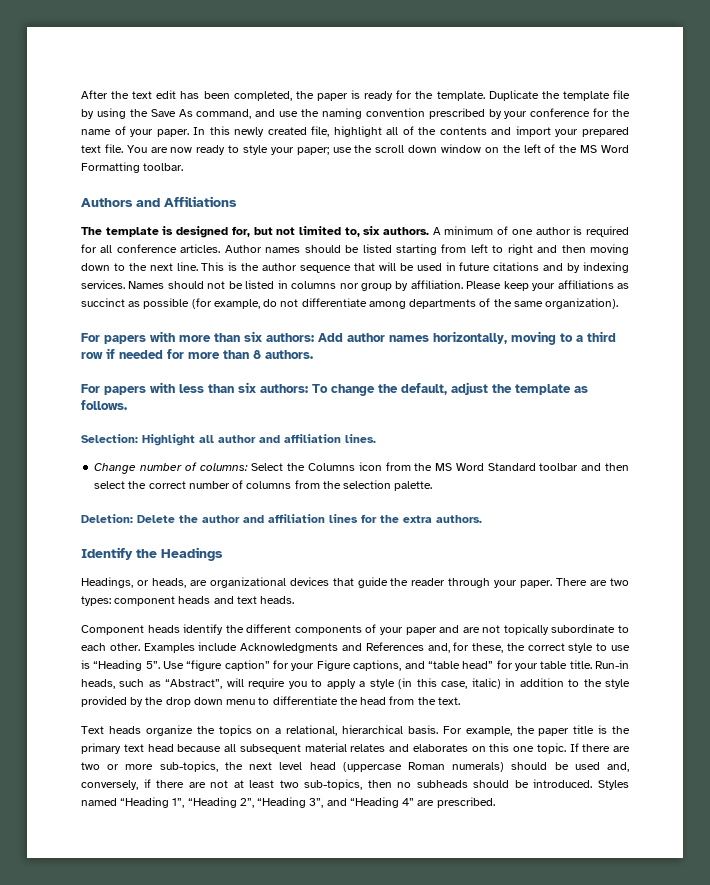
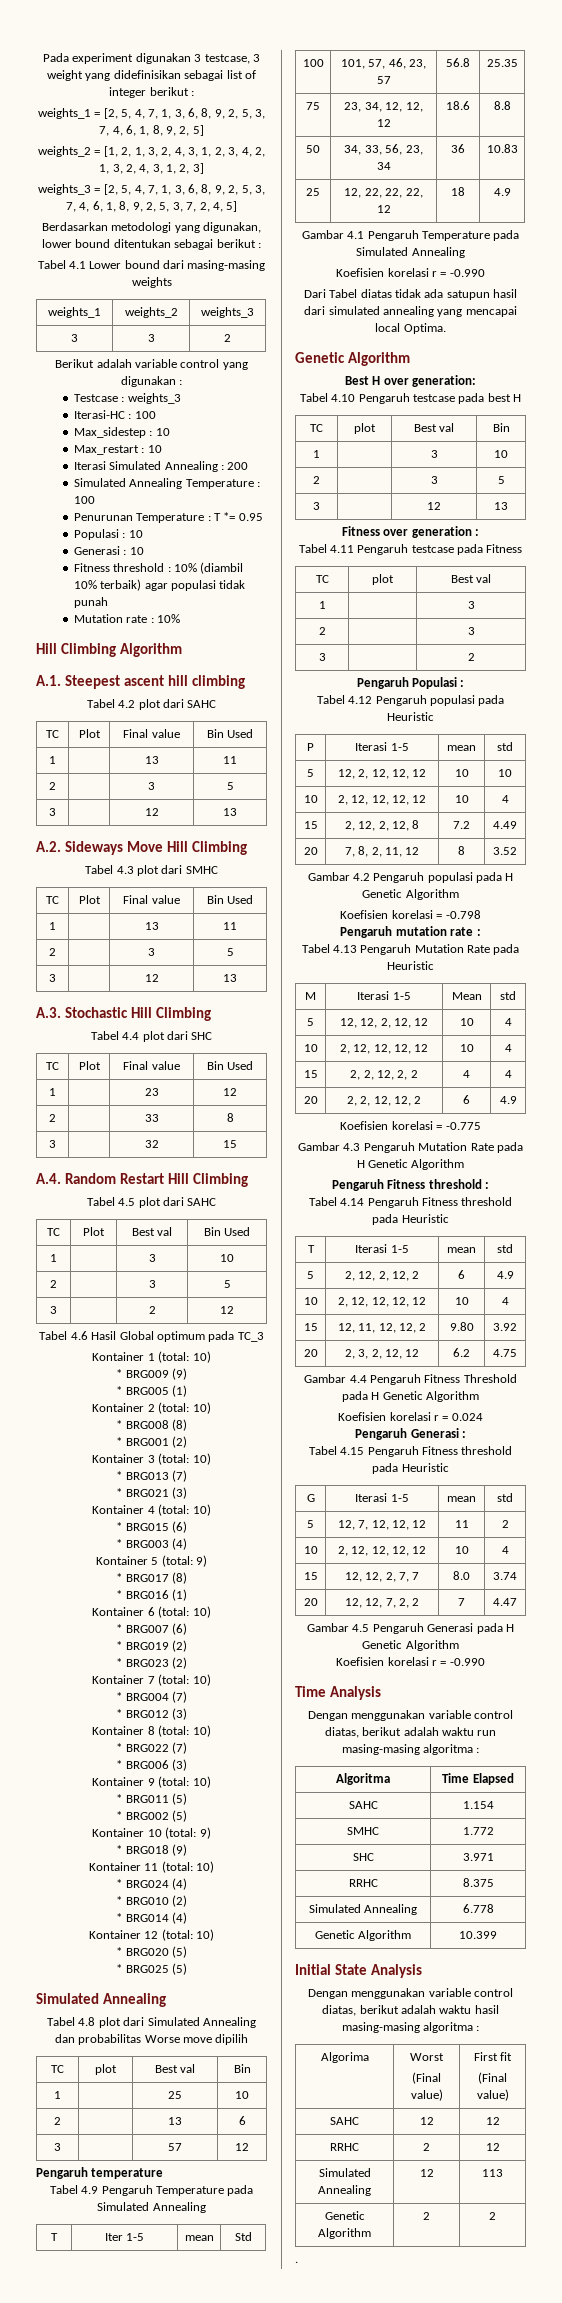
- After the text edit has been completed, the paper is ready for the template. Duplicate the template file by using the Save As command, and use the naming convention prescribed by your conference for the name of your paper. In this newly created file, highlight all of the contents and import your prepared text file. You are now ready to style your paper; use the scroll down window on the left of the MS Word Formatting toolbar.
- Authors and Affiliations
- The template is designed for, but not limited to, six authors. A minimum of one author is required for all conference articles. Author names should be listed starting from left to right and then moving down to the next line. This is the author sequence that will be used in future citations and by indexing services. Names should not be listed in columns nor group by affiliation. Please keep your affiliations as succinct as possible (for example, do not differentiate among departments of the same organization).
- For papers with more than six authors: Add author names horizontally, moving to a third row if needed for more than 8 authors.
- For papers with less than six authors: To change the default, adjust the template as follows.
- Selection: Highlight all author and affiliation lines.
- Change number of columns: Select the Columns icon from the MS Word Standard toolbar and then select the correct number of columns from the selection palette.
- Deletion: Delete the author and affiliation lines for the extra authors.
- Identify the Headings
- Headings, or heads, are organizational devices that guide the reader through your paper. There are two types: component heads and text heads.
- Component heads identify the different components of your paper and are not topically subordinate to each other. Examples include Acknowledgments and References and, for these, the correct style to use is “Heading 5”. Use “figure caption” for your Figure captions, and “table head” for your table title. Run-in heads, such as “Abstract”, will require you to apply a style (in this case, italic) in addition to the style provided by the drop down menu to differentiate the head from the text.
- Text heads organize the topics on a relational, hierarchical basis. For example, the paper title is the primary text head because all subsequent material relates and elaborates on this one topic. If there are two or more sub-topics, the next level head (uppercase Roman numerals) should be used and, conversely, if there are not at least two sub-topics, then no subheads should be introduced. Styles named “Heading 1”, “Heading 2”, “Heading 3”, and “Heading 4” are prescribed.
+ Pada experiment digunakan 3 testcase, 3 weight yang didefinisikan sebagai list of integer berikut :
+ weights_1 = [2, 5, 4, 7, 1, 3, 6, 8, 9, 2, 5, 3, 7, 4, 6, 1, 8, 9, 2, 5]
+ weights_2 = [1, 2, 1, 3, 2, 4, 3, 1, 2, 3, 4, 2, 1, 3, 2, 4, 3, 1, 2, 3]
+ weights_3 = [2, 5, 4, 7, 1, 3, 6, 8, 9, 2, 5, 3, 7, 4, 6, 1, 8, 9, 2, 5, 3, 7, 2, 4, 5]
+ Berdasarkan metodologi yang digunakan, lower bound ditentukan sebagai berikut :
+ Tabel 4.1 Lower bound dari masing-masing weights
+ weights_1 | weights_2 | weights_3
+ 3 | 3 | 2
+ Berikut adalah variable control yang digunakan :
+ Testcase : weights_3
+ Iterasi-HC : 100
+ Max_sidestep : 10
+ Max_restart : 10
+ Iterasi Simulated Annealing : 200
+ Simulated Annealing Temperature : 100
+ Penurunan Temperature : T *= 0.95
+ Populasi : 10
+ Generasi : 10
+ Fitness threshold : 10% (diambil 10% terbaik) agar populasi tidak punah
+ Mutation rate : 10%
+ Hill Climbing Algorithm
+ A.1. Steepest ascent hill climbing
+ Tabel 4.2 plot dari SAHC
+ TC | Plot | Final value | Bin Used
+ 1 | | 13 | 11
+ 2 | | 3 | 5
+ 3 | | 12 | 13
+ A.2. Sideways Move Hill Climbing
+ Tabel 4.3 plot dari SMHC
+ TC | Plot | Final value | Bin Used
+ 1 | | 13 | 11
+ 2 | | 3 | 5
+ 3 | | 12 | 13
+ A.3. Stochastic Hill Climbing
+ Tabel 4.4 plot dari SHC
+ TC | Plot | Final value | Bin Used
+ 1 | | 23 | 12
+ 2 | | 33 | 8
+ 3 | | 32 | 15
+ A.4. Random Restart Hill Climbing
+ Tabel 4.5 plot dari SAHC
+ TC | Plot | Best val | Bin Used
+ 1 | | 3 | 10
+ 2 | | 3 | 5
+ 3 | | 2 | 12
+ Tabel 4.6 Hasil Global optimum pada TC_3
+ Kontainer 1 (total: 10)
+ * BRG009 (9)
+ * BRG005 (1)
+ Kontainer 2 (total: 10)
+ * BRG008 (8)
+ * BRG001 (2)
+ Kontainer 3 (total: 10)
+ * BRG013 (7)
+ * BRG021 (3)
+ Kontainer 4 (total: 10)
+ * BRG015 (6)
+ * BRG003 (4)
+ Kontainer 5 (total: 9)
+ * BRG017 (8)
+ * BRG016 (1)
+ Kontainer 6 (total: 10)
+ * BRG007 (6)
+ * BRG019 (2)
+ * BRG023 (2)
+ Kontainer 7 (total: 10)
+ * BRG004 (7)
+ * BRG012 (3)
+ Kontainer 8 (total: 10)
+ * BRG022 (7)
+ * BRG006 (3)
+ Kontainer 9 (total: 10)
+ * BRG011 (5)
+ * BRG002 (5)
+ Kontainer 10 (total: 9)
+ * BRG018 (9)
+ Kontainer 11 (total: 10)
+ * BRG024 (4)
+ * BRG010 (2)
+ * BRG014 (4)
+ Kontainer 12 (total: 10)
+ * BRG020 (5)
+ * BRG025 (5)
+ Simulated Annealing
+ Tabel 4.8 plot dari Simulated Annealing dan probabilitas Worse move dipilih
+ TC | plot | Best val | Bin
+ 1 | | 25 | 10
+ 2 | | 13 | 6
+ 3 | | 57 | 12
+ Pengaruh temperature
+ Tabel 4.9 Pengaruh Temperature pada Simulated Annealing
+ T | Iter 1-5 | mean | Std
+ 100 | 101, 57, 46, 23, 57 | 56.8 | 25.35
+ 75 | 23, 34, 12, 12, 12 | 18.6 | 8.8
+ 50 | 34, 33, 56, 23, 34 | 36 | 10.83
+ 25 | 12, 22, 22, 22, 12 | 18 | 4.9
+ Gambar 4.1 Pengaruh Temperature pada Simulated Annealing
+ Koefisien korelasi r = -0.990
+ Dari Tabel diatas tidak ada satupun hasil dari simulated annealing yang mencapai local Optima.
+ Genetic Algorithm
+ Best H over generation:
+ Tabel 4.10 Pengaruh testcase pada best H
+ TC | plot | Best val | Bin
+ 1 | | 3 | 10
+ 2 | | 3 | 5
+ 3 | | 12 | 13
+ Fitness over generation :
+ Tabel 4.11 Pengaruh testcase pada Fitness
+ TC | plot | Best val
+ 1 | | 3
+ 2 | | 3
+ 3 | | 2
+ Pengaruh Populasi :
+ Tabel 4.12 Pengaruh populasi pada Heuristic
+ P | Iterasi 1-5 | mean | std
+ 5 | 12, 2, 12, 12, 12 | 10 | 10
+ 10 | 2, 12, 12, 12, 12 | 10 | 4
+ 15 | 2, 12, 2, 12, 8 | 7.2 | 4.49
+ 20 | 7, 8, 2, 11, 12 | 8 | 3.52
+ Gambar 4.2 Pengaruh populasi pada H Genetic Algorithm
+ Koefisien korelasi = -0.798
+ Pengaruh mutation rate :
+ Tabel 4.13 Pengaruh Mutation Rate pada Heuristic
+ M | Iterasi 1-5 | Mean | std
+ 5 | 12, 12, 2, 12, 12 | 10 | 4
+ 10 | 2, 12, 12, 12, 12 | 10 | 4
+ 15 | 2, 2, 12, 2, 2 | 4 | 4
+ 20 | 2, 2, 12, 12, 2 | 6 | 4.9
+ Koefisien korelasi = -0.775
+ Gambar 4.3 Pengaruh Mutation Rate pada H Genetic Algorithm
+ Pengaruh Fitness threshold :
+ Tabel 4.14 Pengaruh Fitness threshold pada Heuristic
+ T | Iterasi 1-5 | mean | std
+ 5 | 2, 12, 2, 12, 2 | 6 | 4.9
+ 10 | 2, 12, 12, 12, 12 | 10 | 4
+ 15 | 12, 11, 12, 12, 2 | 9.80 | 3.92
+ 20 | 2, 3, 2, 12, 12 | 6.2 | 4.75
+ Gambar 4.4 Pengaruh Fitness Threshold pada H Genetic Algorithm
+ Koefisien korelasi r = 0.024
+ Pengaruh Generasi :
+ Tabel 4.15 Pengaruh Fitness threshold pada Heuristic
+ G | Iterasi 1-5 | mean | std
+ 5 | 12, 7, 12, 12, 12 | 11 | 2
+ 10 | 2, 12, 12, 12, 12 | 10 | 4
+ 15 | 12, 12, 2, 7, 7 | 8.0 | 3.74
+ 20 | 12, 12, 7, 2, 2 | 7 | 4.47
+ Gambar 4.5 Pengaruh Generasi pada H Genetic Algorithm
+ Koefisien korelasi r = -0.990
+ Time Analysis
+ Dengan menggunakan variable control diatas, berikut adalah waktu run masing-masing algoritma :
+ Algoritma | Time Elapsed
+ SAHC | 1.154
+ SMHC | 1.772
+ SHC | 3.971
+ RRHC | 8.375
+ Simulated Annealing | 6.778
+ Genetic Algorithm | 10.399
+ Initial State Analysis
+ Dengan menggunakan variable control diatas, berikut adalah waktu hasil masing-masing algoritma :
+ Algorima | Worst
+ (Final value) | First fit
+ (Final value)
+ SAHC | 12 | 12
+ RRHC | 2 | 12
+ Simulated Annealing | 12 | 113
+ Genetic Algorithm | 2 | 2
+ .

